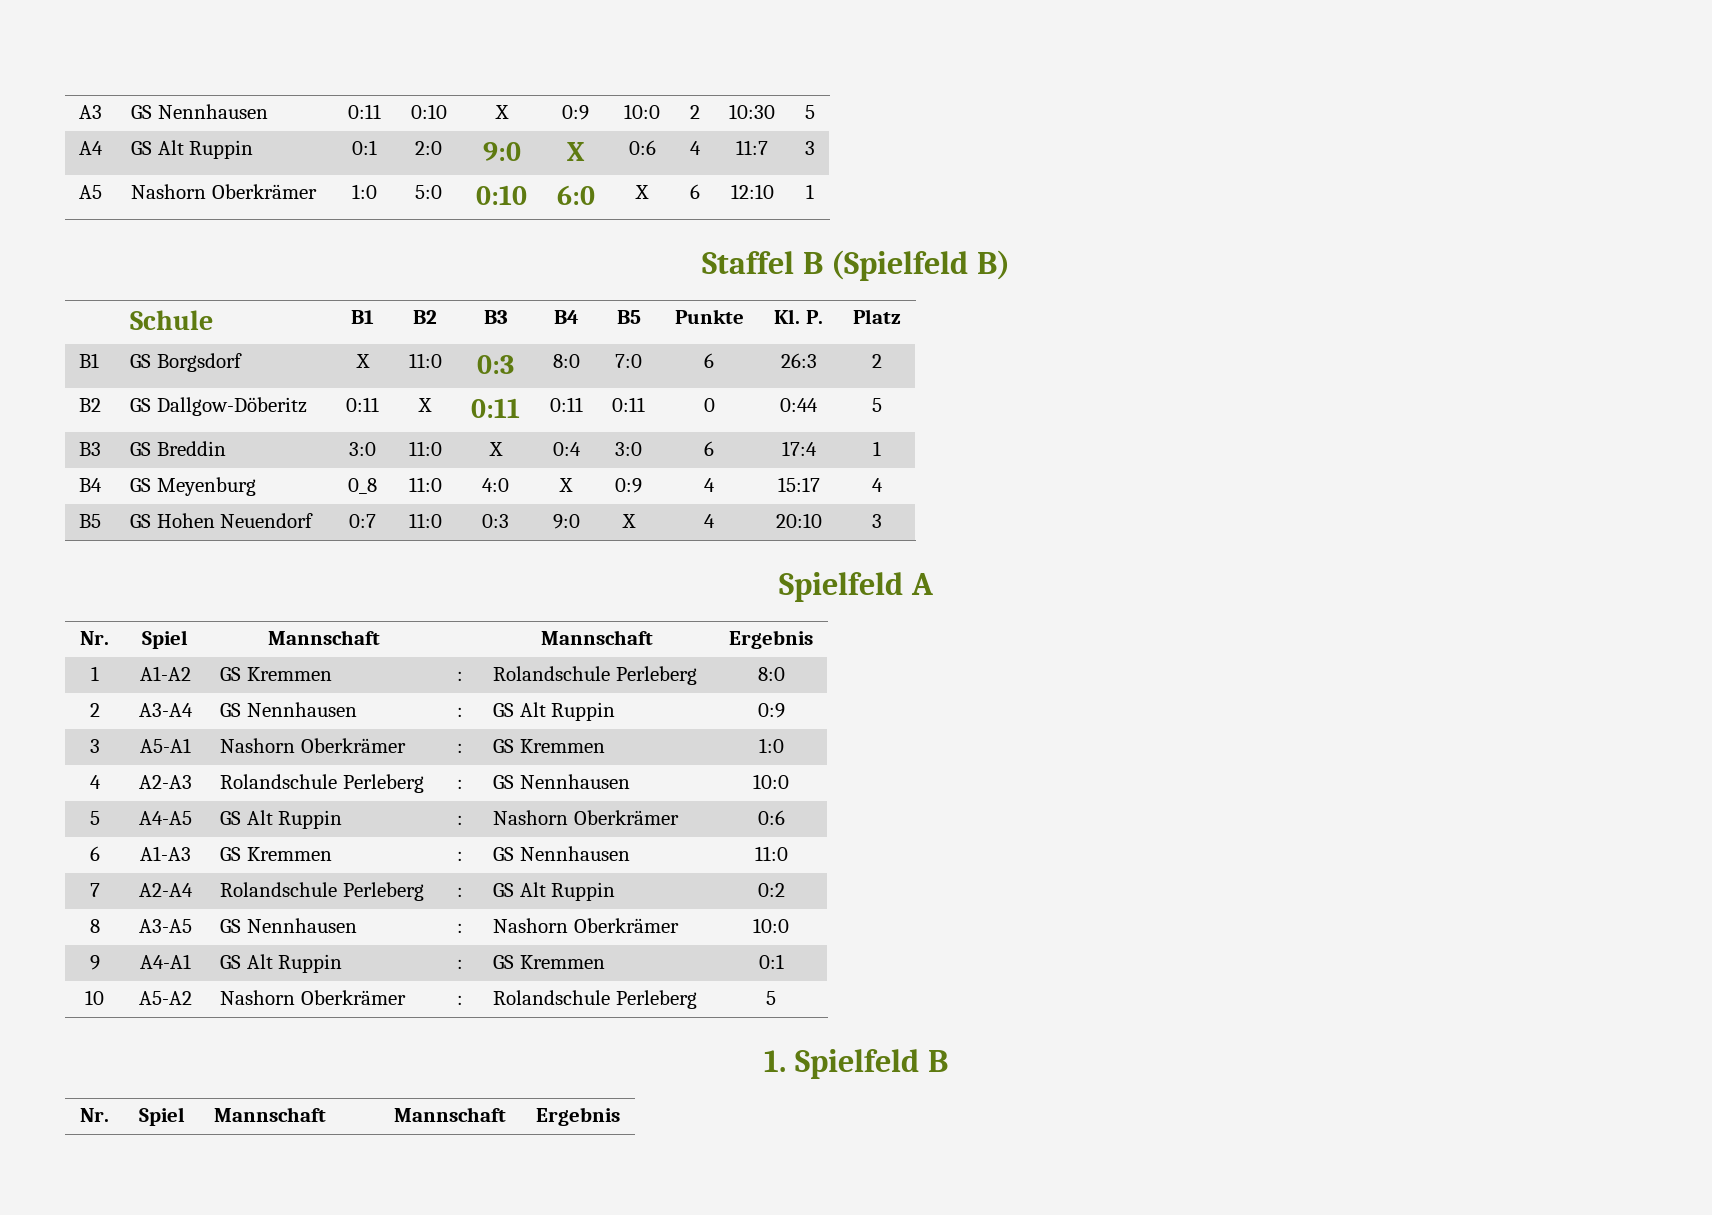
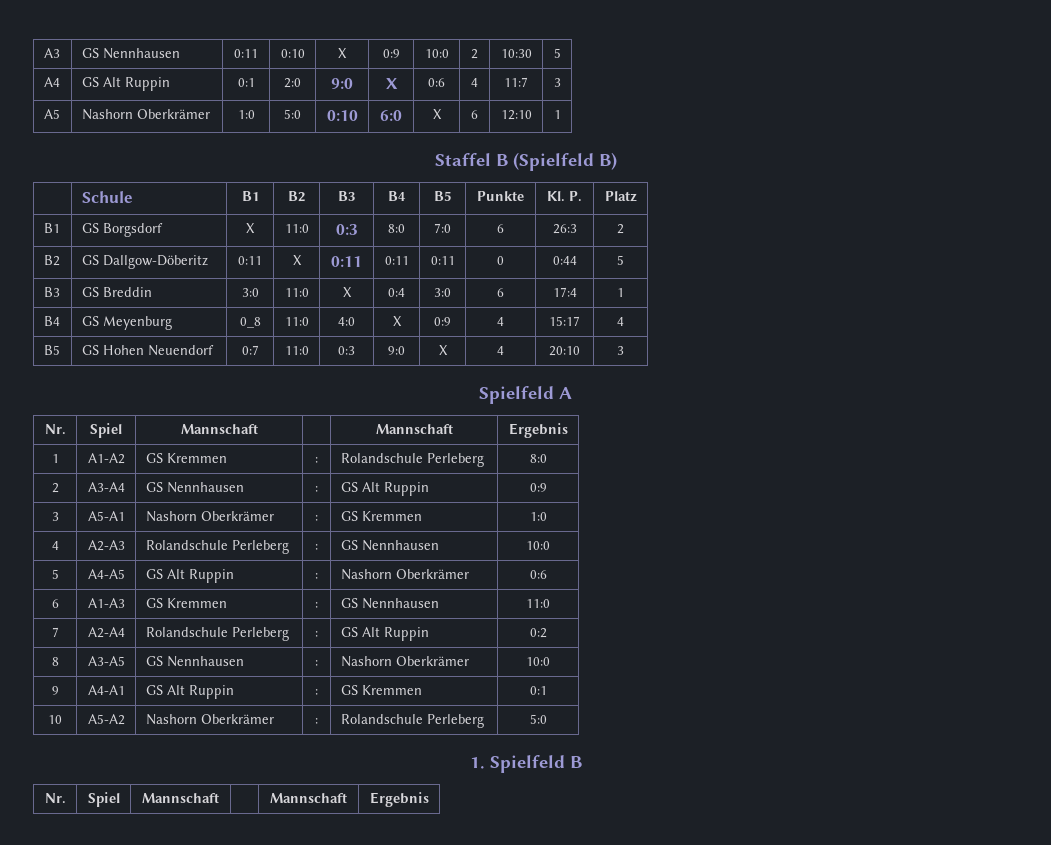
- 10 | A5-A2 | Nashorn Oberkrämer | : | Rolandschule Perleberg | 5
+ 10 | A5-A2 | Nashorn Oberkrämer | : | Rolandschule Perleberg | 5:0

